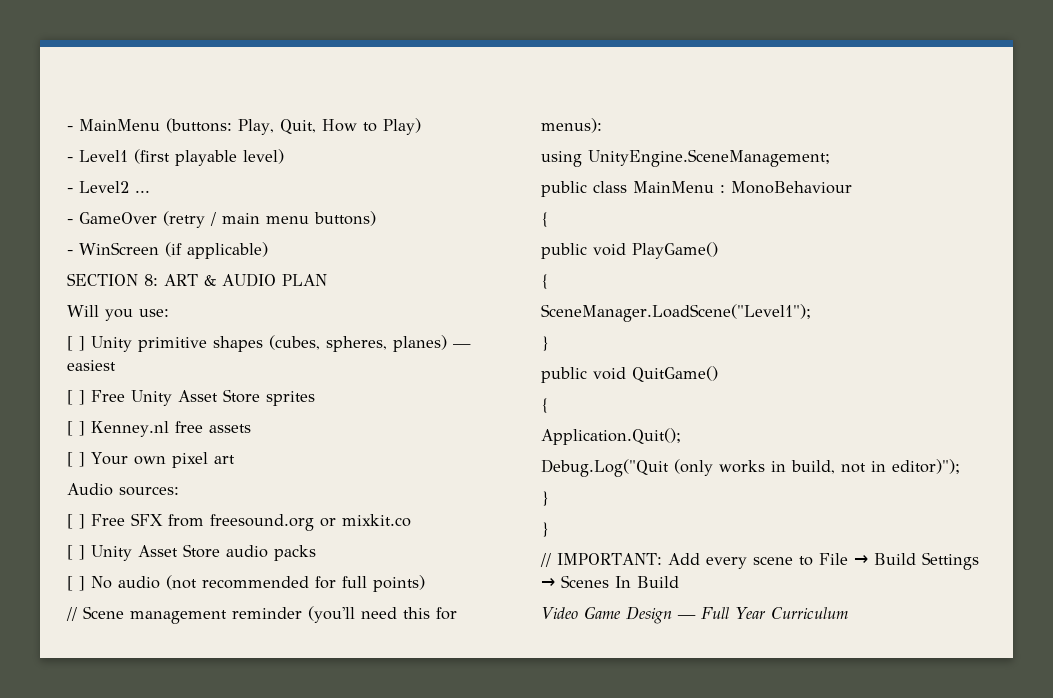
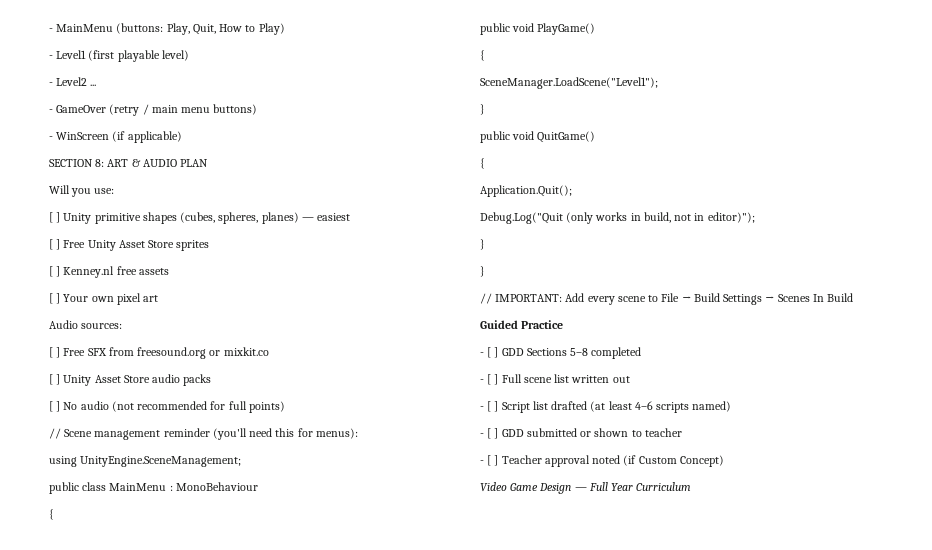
+ Guided Practice
+ - [ ] GDD Sections 5–8 completed
+ - [ ] Full scene list written out
+ - [ ] Script list drafted (at least 4–6 scripts named)
+ - [ ] GDD submitted or shown to teacher
+ - [ ] Teacher approval noted (if Custom Concept)

